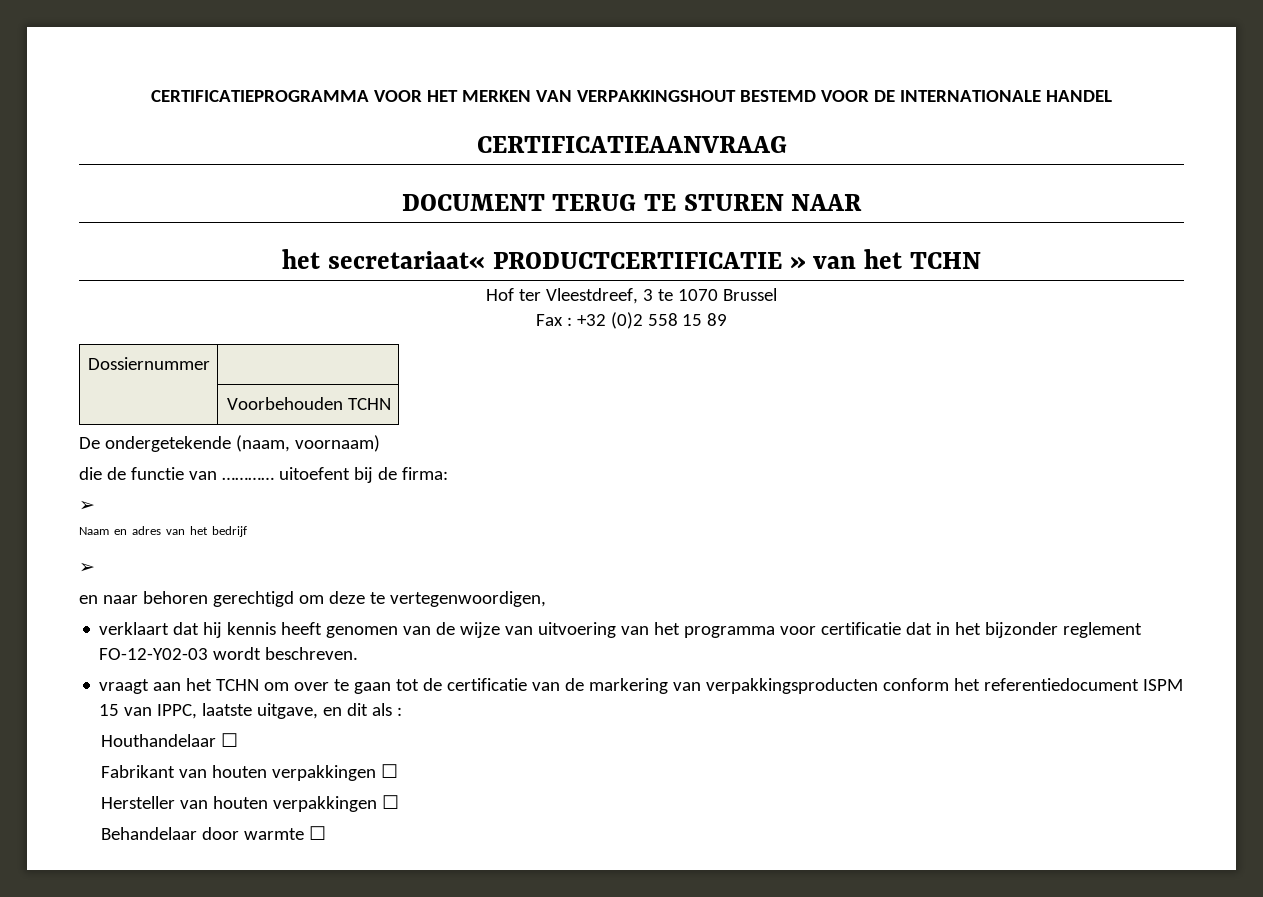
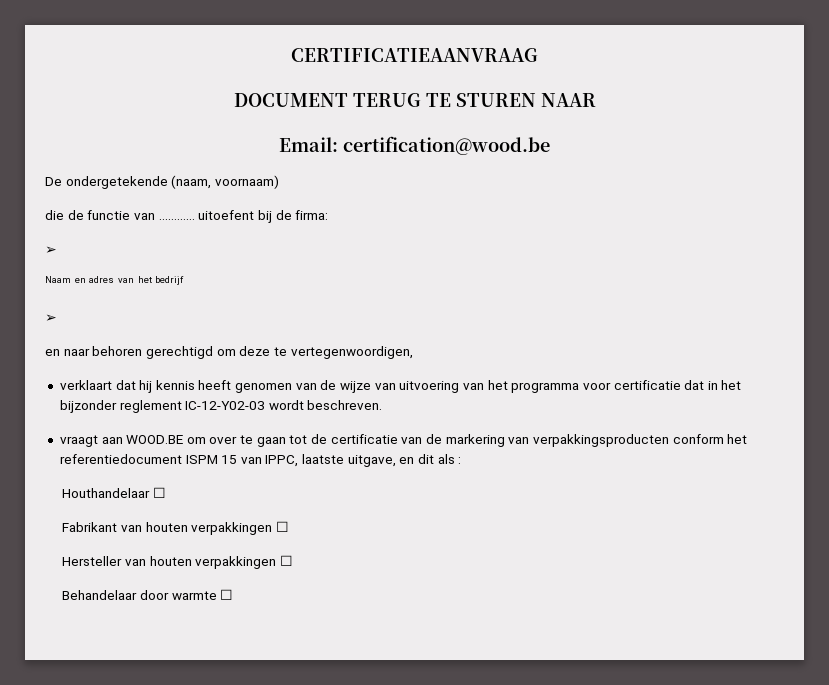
- CERTIFICATIEPROGRAMMA VOOR HET MERKEN VAN VERPAKKINGSHOUT BESTEMD VOOR DE INTERNATIONALE HANDEL
- het secretariaat« PRODUCTCERTIFICATIE » van het TCHN
- Hof ter Vleestdreef, 3 te 1070 Brussel
- Fax : +32 (0)2 558 15 89
- Dossiernummer |
- | Voorbehouden TCHN
+ Email: certification@wood.be
- verklaart dat hij kennis heeft genomen van de wijze van uitvoering van het programma voor certificatie dat in het bijzonder reglement FO-12-Y02-03 wordt beschreven.
+ verklaart dat hij kennis heeft genomen van de wijze van uitvoering van het programma voor certificatie dat in het bijzonder reglement IC-12-Y02-03 wordt beschreven.
- vraagt aan het TCHN om over te gaan tot de certificatie van de markering van verpakkingsproducten conform het referentiedocument ISPM 15 van IPPC, laatste uitgave, en dit als :
+ vraagt aan WOOD.BE om over te gaan tot de certificatie van de markering van verpakkingsproducten conform het referentiedocument ISPM 15 van IPPC, laatste uitgave, en dit als :

